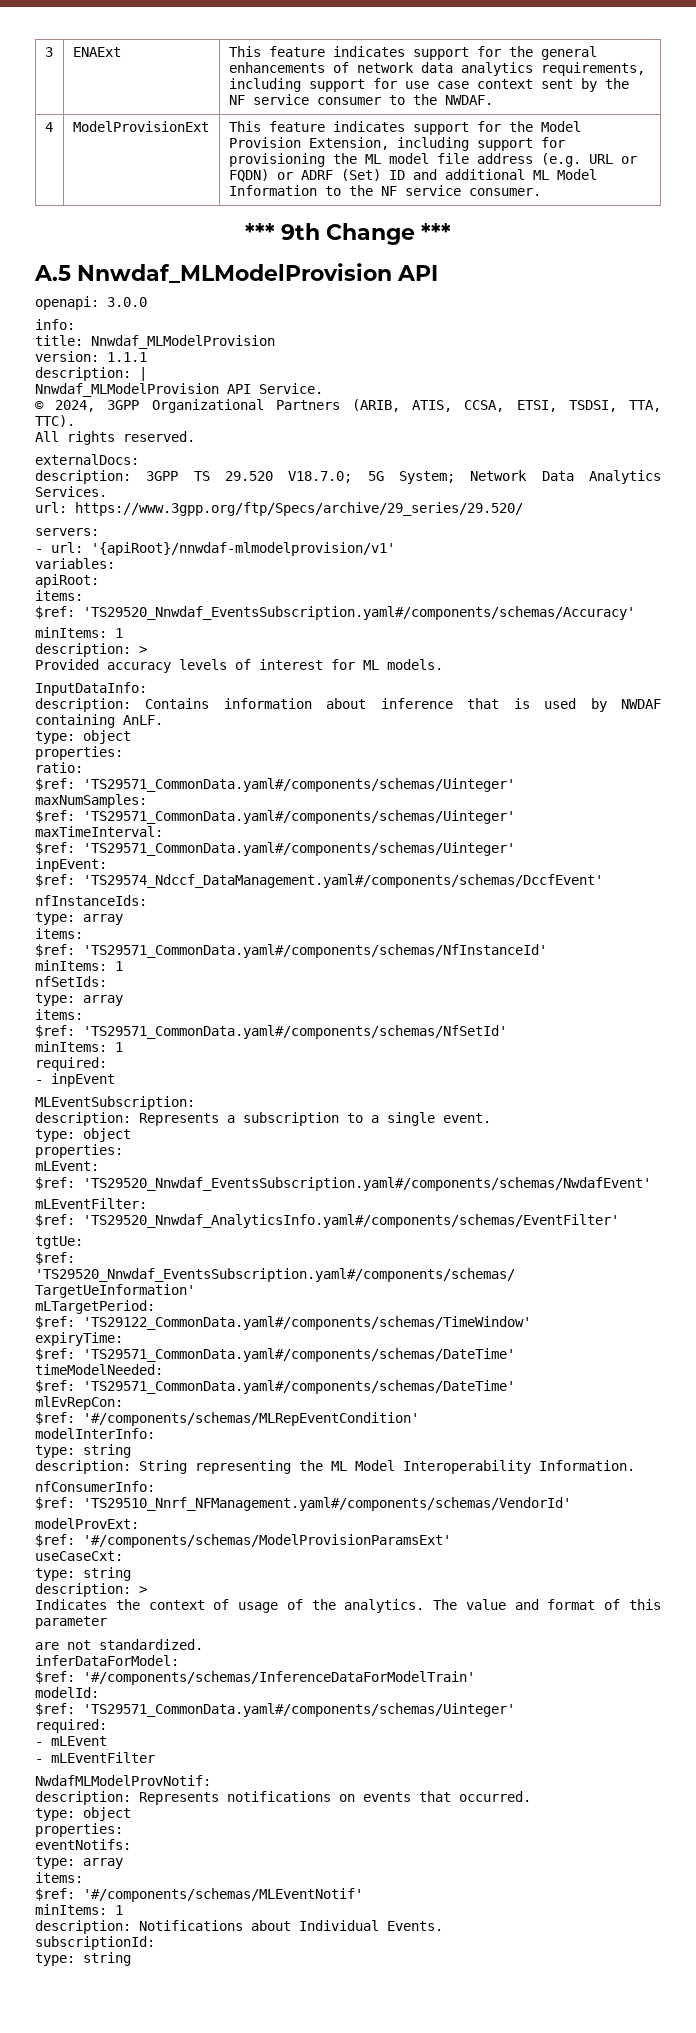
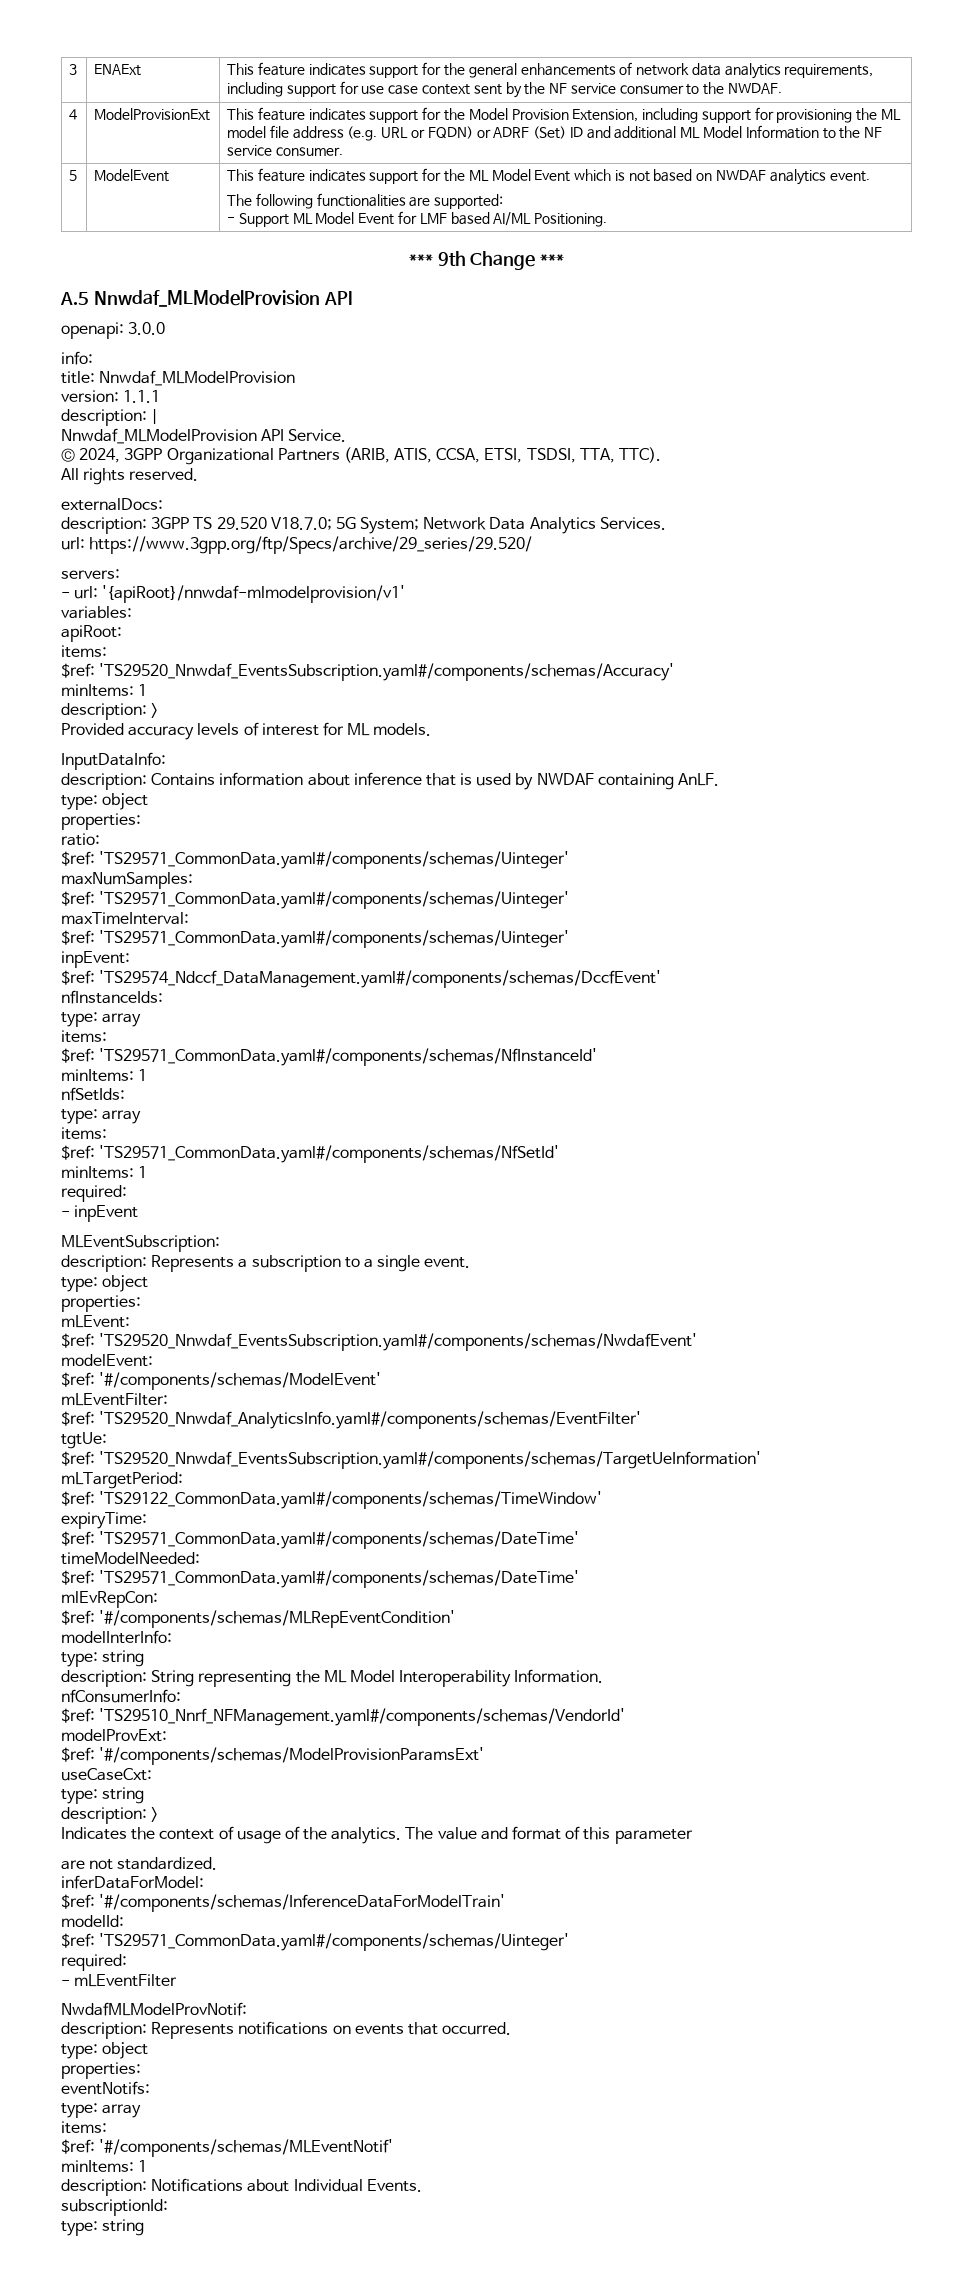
+ 5 | ModelEvent | This feature indicates support for the ML Model Event which is not based on NWDAF analytics event.
+ The following functionalities are supported:
+ - Support ML Model Event for LMF based AI/ML Positioning.
+ modelEvent:
+ $ref: '#/components/schemas/ModelEvent'
- - mLEvent

